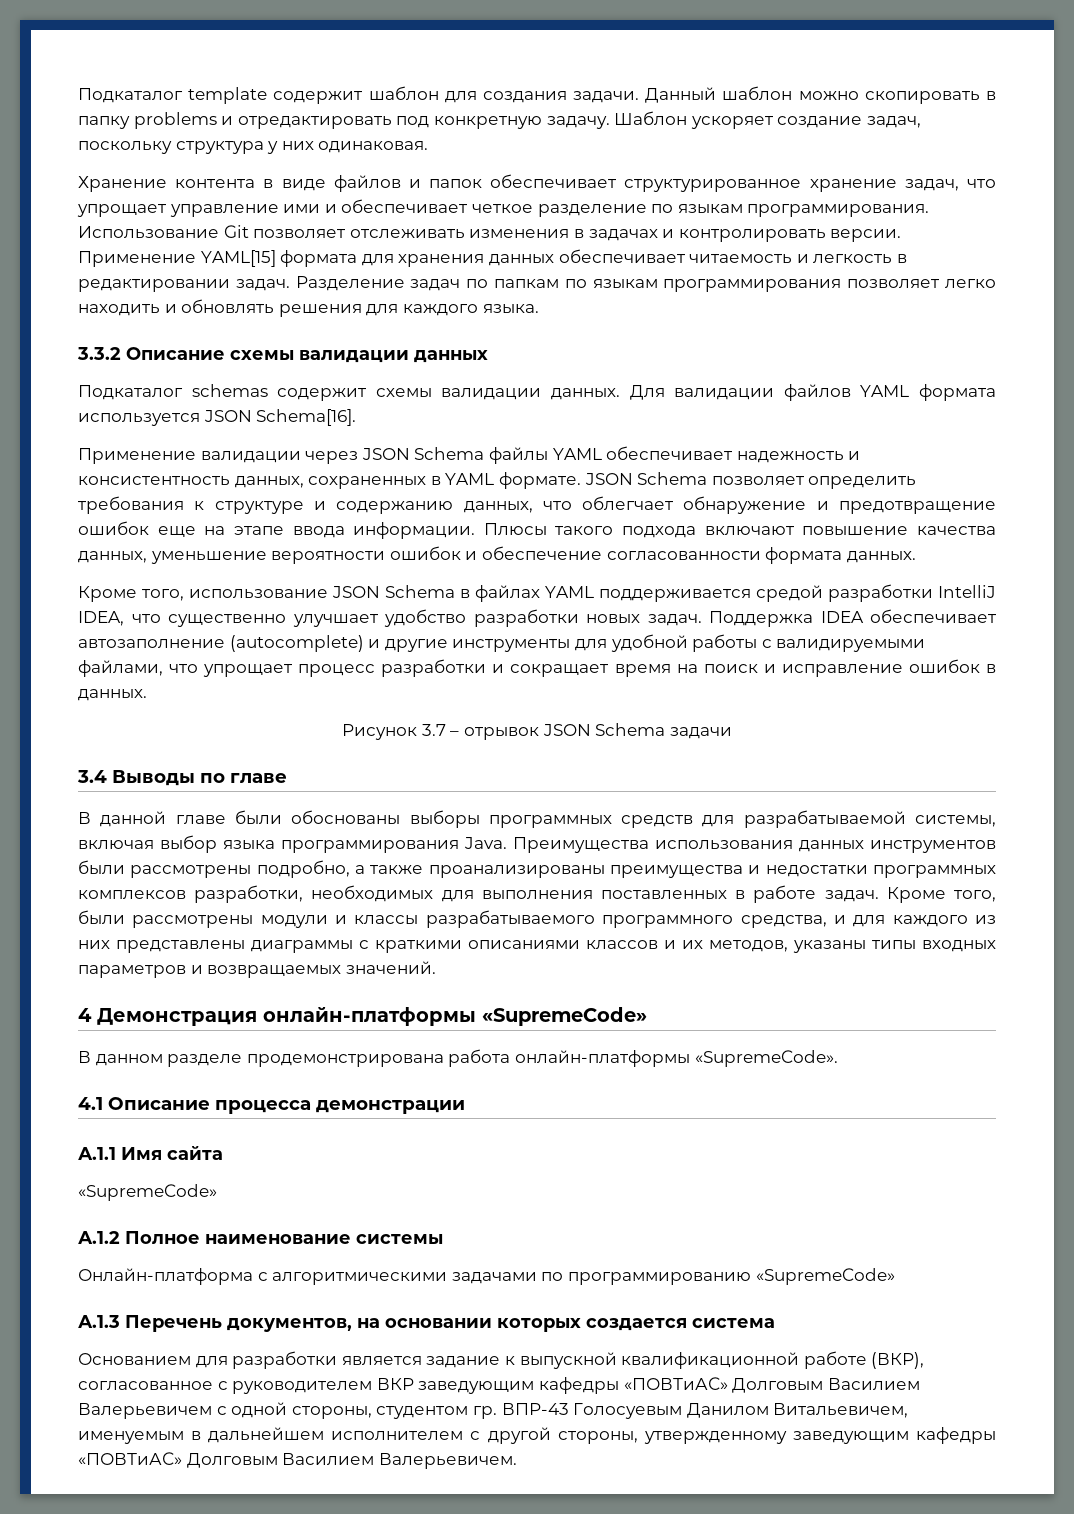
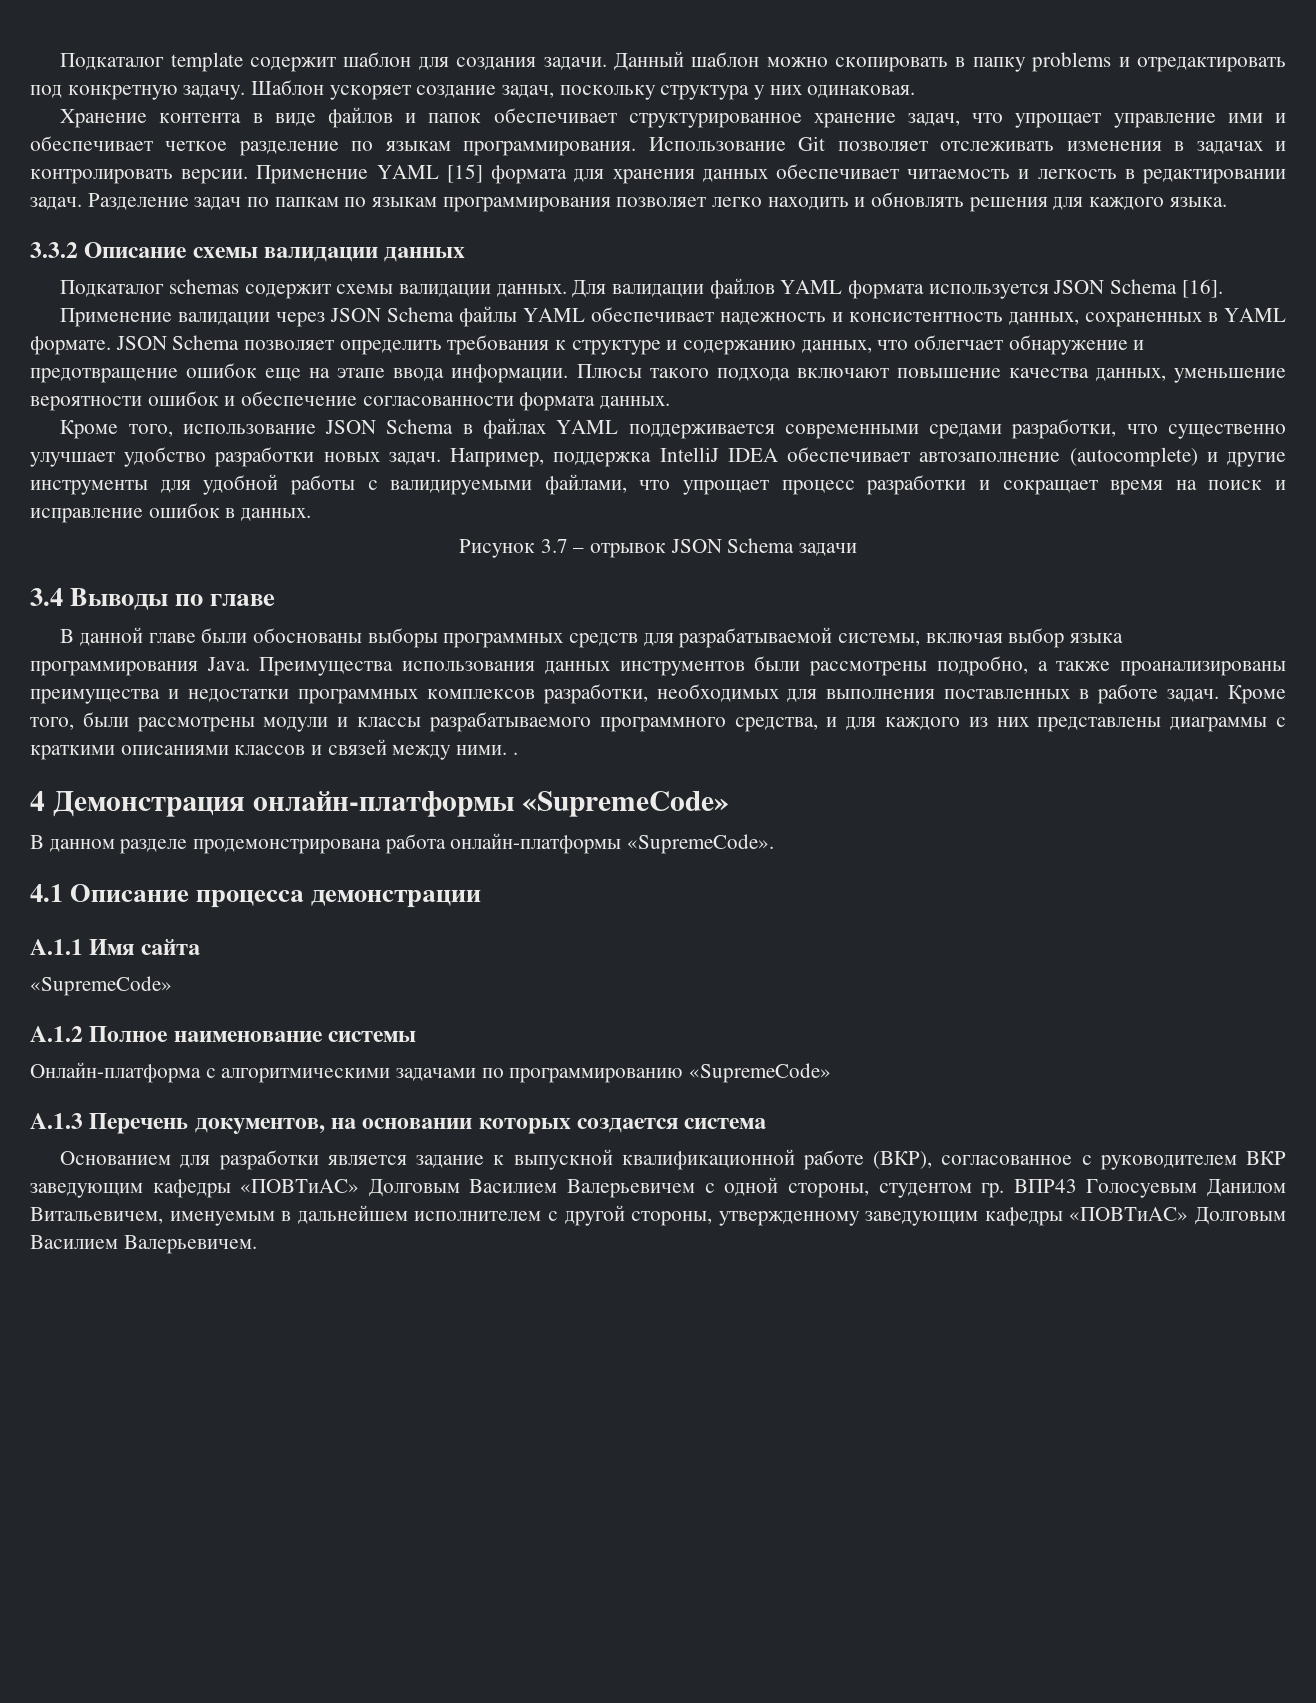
- Применение YAML[15] формата для хранения данных обеспечивает читаемость и легкость в редактировании задач.
+ Применение YAML [15] формата для хранения данных обеспечивает читаемость и легкость в редактировании задач.
- Для валидации файлов YAML формата используется JSON Schema[16].
+ Для валидации файлов YAML формата используется JSON Schema [16].
- Кроме того, использование JSON Schema в файлах YAML поддерживается средой разработки IntelliJ IDEA, что существенно улучшает удобство разработки новых задач.
+ Кроме того, использование JSON Schema в файлах YAML поддерживается современными средами разработки, что существенно улучшает удобство разработки новых задач.
- Поддержка IDEA обеспечивает автозаполнение (autocomplete) и другие инструменты для удобной работы с валидируемыми файлами, что упрощает процесс разработки и сокращает время на поиск и исправление ошибок в данных.
+ Например, поддержка IntelliJ IDEA обеспечивает автозаполнение (autocomplete) и другие инструменты для удобной работы с валидируемыми файлами, что упрощает процесс разработки и сокращает время на поиск и исправление ошибок в данных.
- Кроме того, были рассмотрены модули и классы разрабатываемого программного средства, и для каждого из них представлены диаграммы с краткими описаниями классов и их методов, указаны типы входных параметров и возвращаемых значений.
+ Кроме того, были рассмотрены модули и классы разрабатываемого программного средства, и для каждого из них представлены диаграммы с краткими описаниями классов и связей между ними. .
- ВПР-43 Голосуевым Данилом Витальевичем, именуемым в дальнейшем исполнителем с другой стороны, утвержденному заведующим кафедры «ПОВТиАС» Долговым Василием Валерьевичем.
+ ВПР43 Голосуевым Данилом Витальевичем, именуемым в дальнейшем исполнителем с другой стороны, утвержденному заведующим кафедры «ПОВТиАС» Долговым Василием Валерьевичем.

